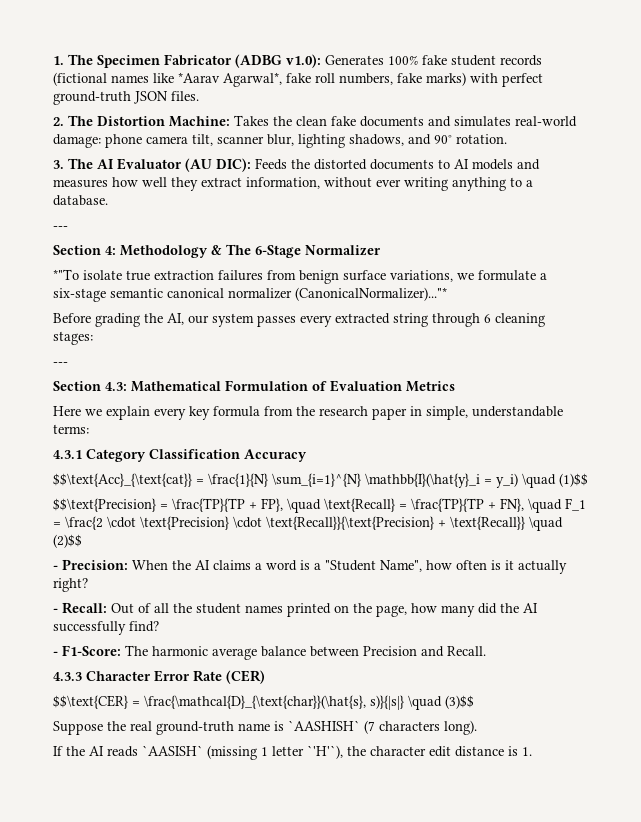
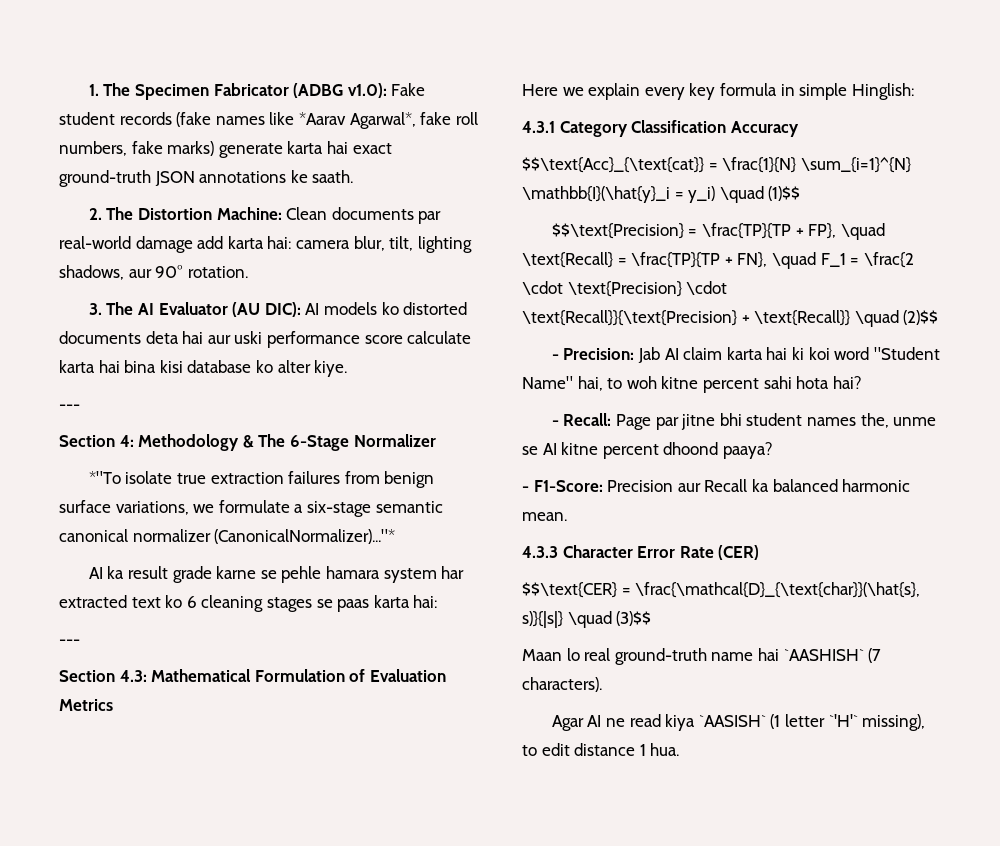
- 1. The Specimen Fabricator (ADBG v1.0): Generates 100% fake student records (fictional names like *Aarav Agarwal*, fake roll numbers, fake marks) with perfect ground-truth JSON files.
- 2. The Distortion Machine: Takes the clean fake documents and simulates real-world damage: phone camera tilt, scanner blur, lighting shadows, and 90° rotation.
+ 1. The Specimen Fabricator (ADBG v1.0): Fake student records (fake names like *Aarav Agarwal*, fake roll numbers, fake marks) generate karta hai exact ground-truth JSON annotations ke saath.
+ 2. The Distortion Machine: Clean documents par real-world damage add karta hai: camera blur, tilt, lighting shadows, aur 90° rotation.
- 3. The AI Evaluator (AU DIC): Feeds the distorted documents to AI models and measures how well they extract information, without ever writing anything to a database.
+ 3. The AI Evaluator (AU DIC): AI models ko distorted documents deta hai aur uski performance score calculate karta hai bina kisi database ko alter kiye.
- Before grading the AI, our system passes every extracted string through 6 cleaning stages:
+ AI ka result grade karne se pehle hamara system har extracted text ko 6 cleaning stages se paas karta hai:
- Here we explain every key formula from the research paper in simple, understandable terms:
+ Here we explain every key formula in simple Hinglish:
- - Precision: When the AI claims a word is a "Student Name", how often is it actually right?
- - Recall: Out of all the student names printed on the page, how many did the AI successfully find?
- - F1-Score: The harmonic average balance between Precision and Recall.
+ - Precision: Jab AI claim karta hai ki koi word "Student Name" hai, to woh kitne percent sahi hota hai?
+ - Recall: Page par jitne bhi student names the, unme se AI kitne percent dhoond paaya?
+ - F1-Score: Precision aur Recall ka balanced harmonic mean.
- Suppose the real ground-truth name is `AASHISH` (7 characters long).
- If the AI reads `AASISH` (missing 1 letter `'H'`), the character edit distance is 1.
+ Maan lo real ground-truth name hai `AASHISH` (7 characters).
+ Agar AI ne read kiya `AASISH` (1 letter `'H'` missing), to edit distance 1 hua.

